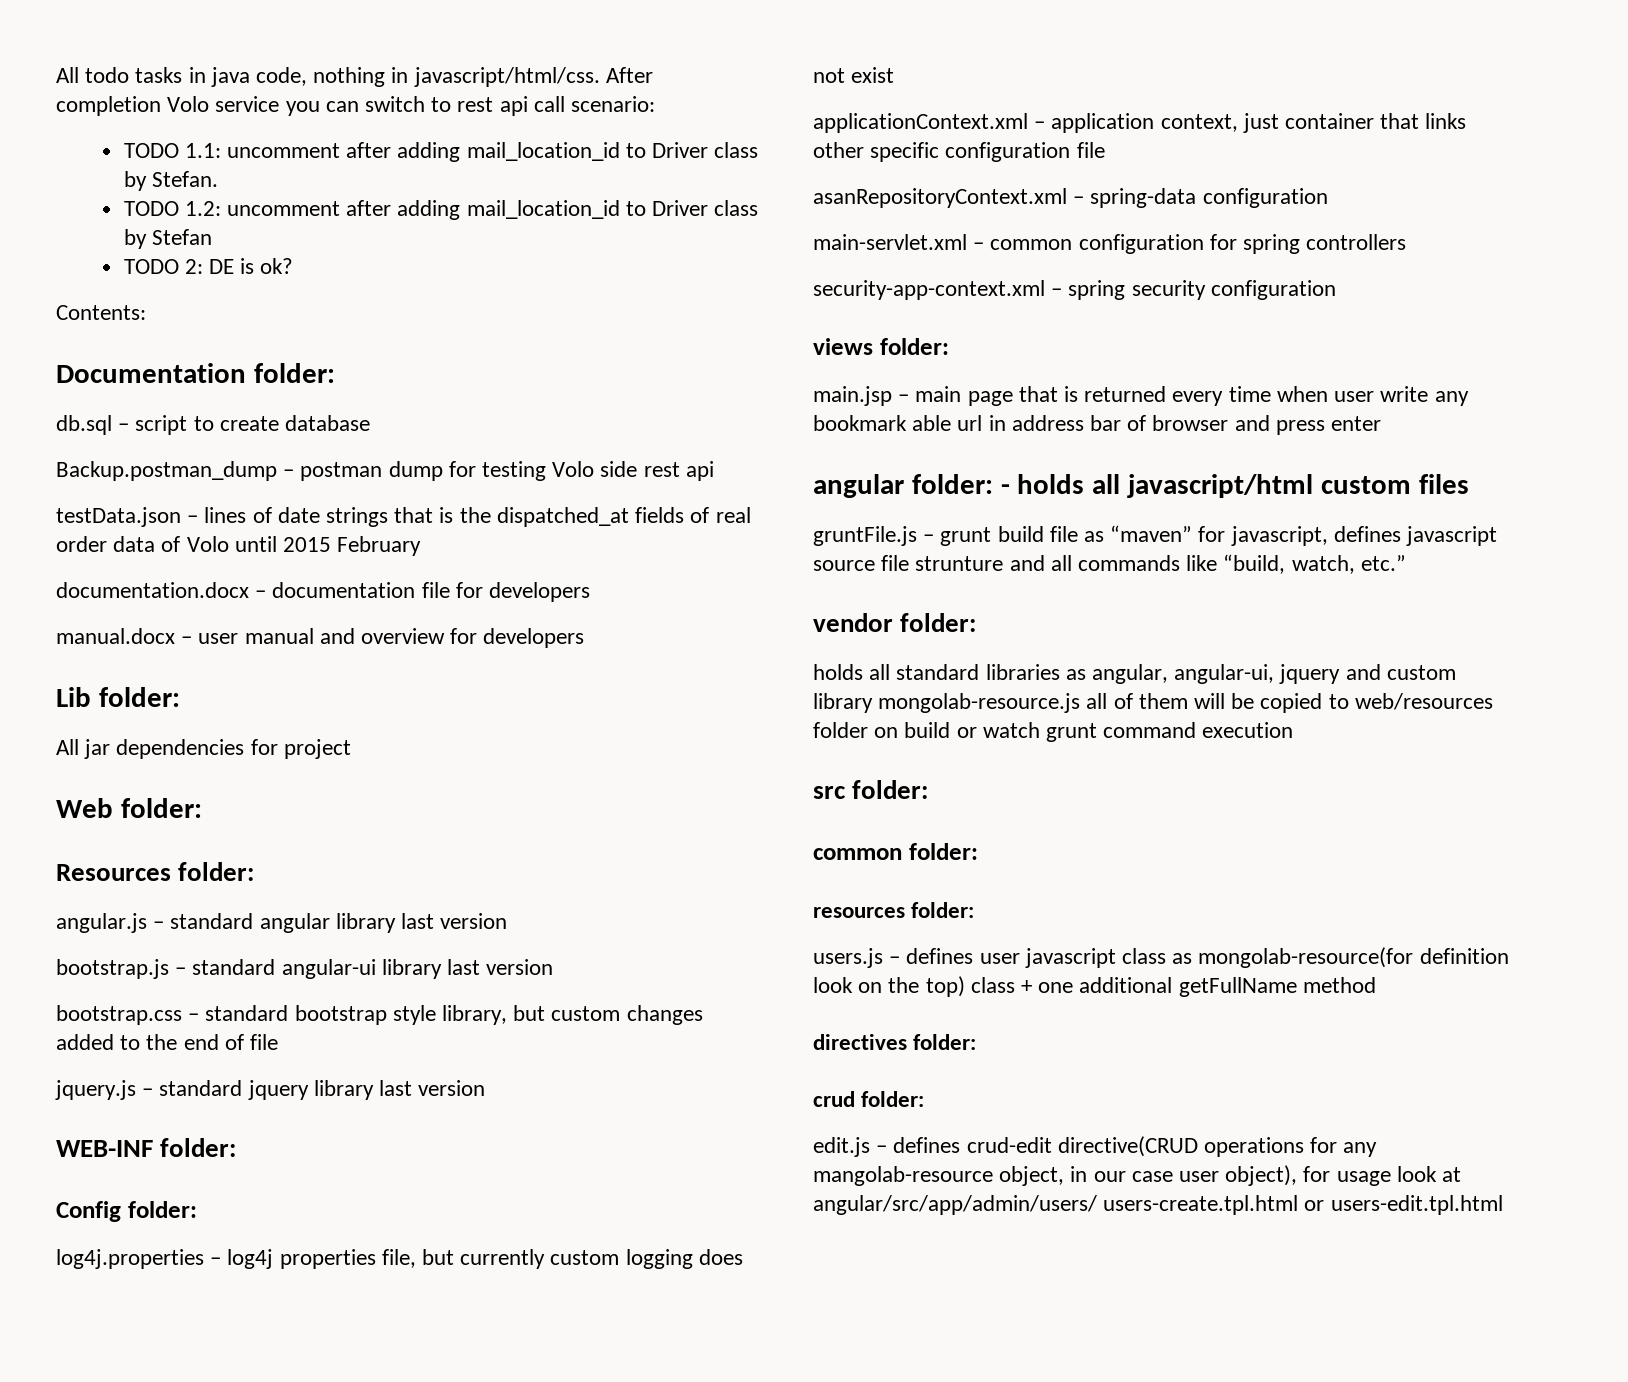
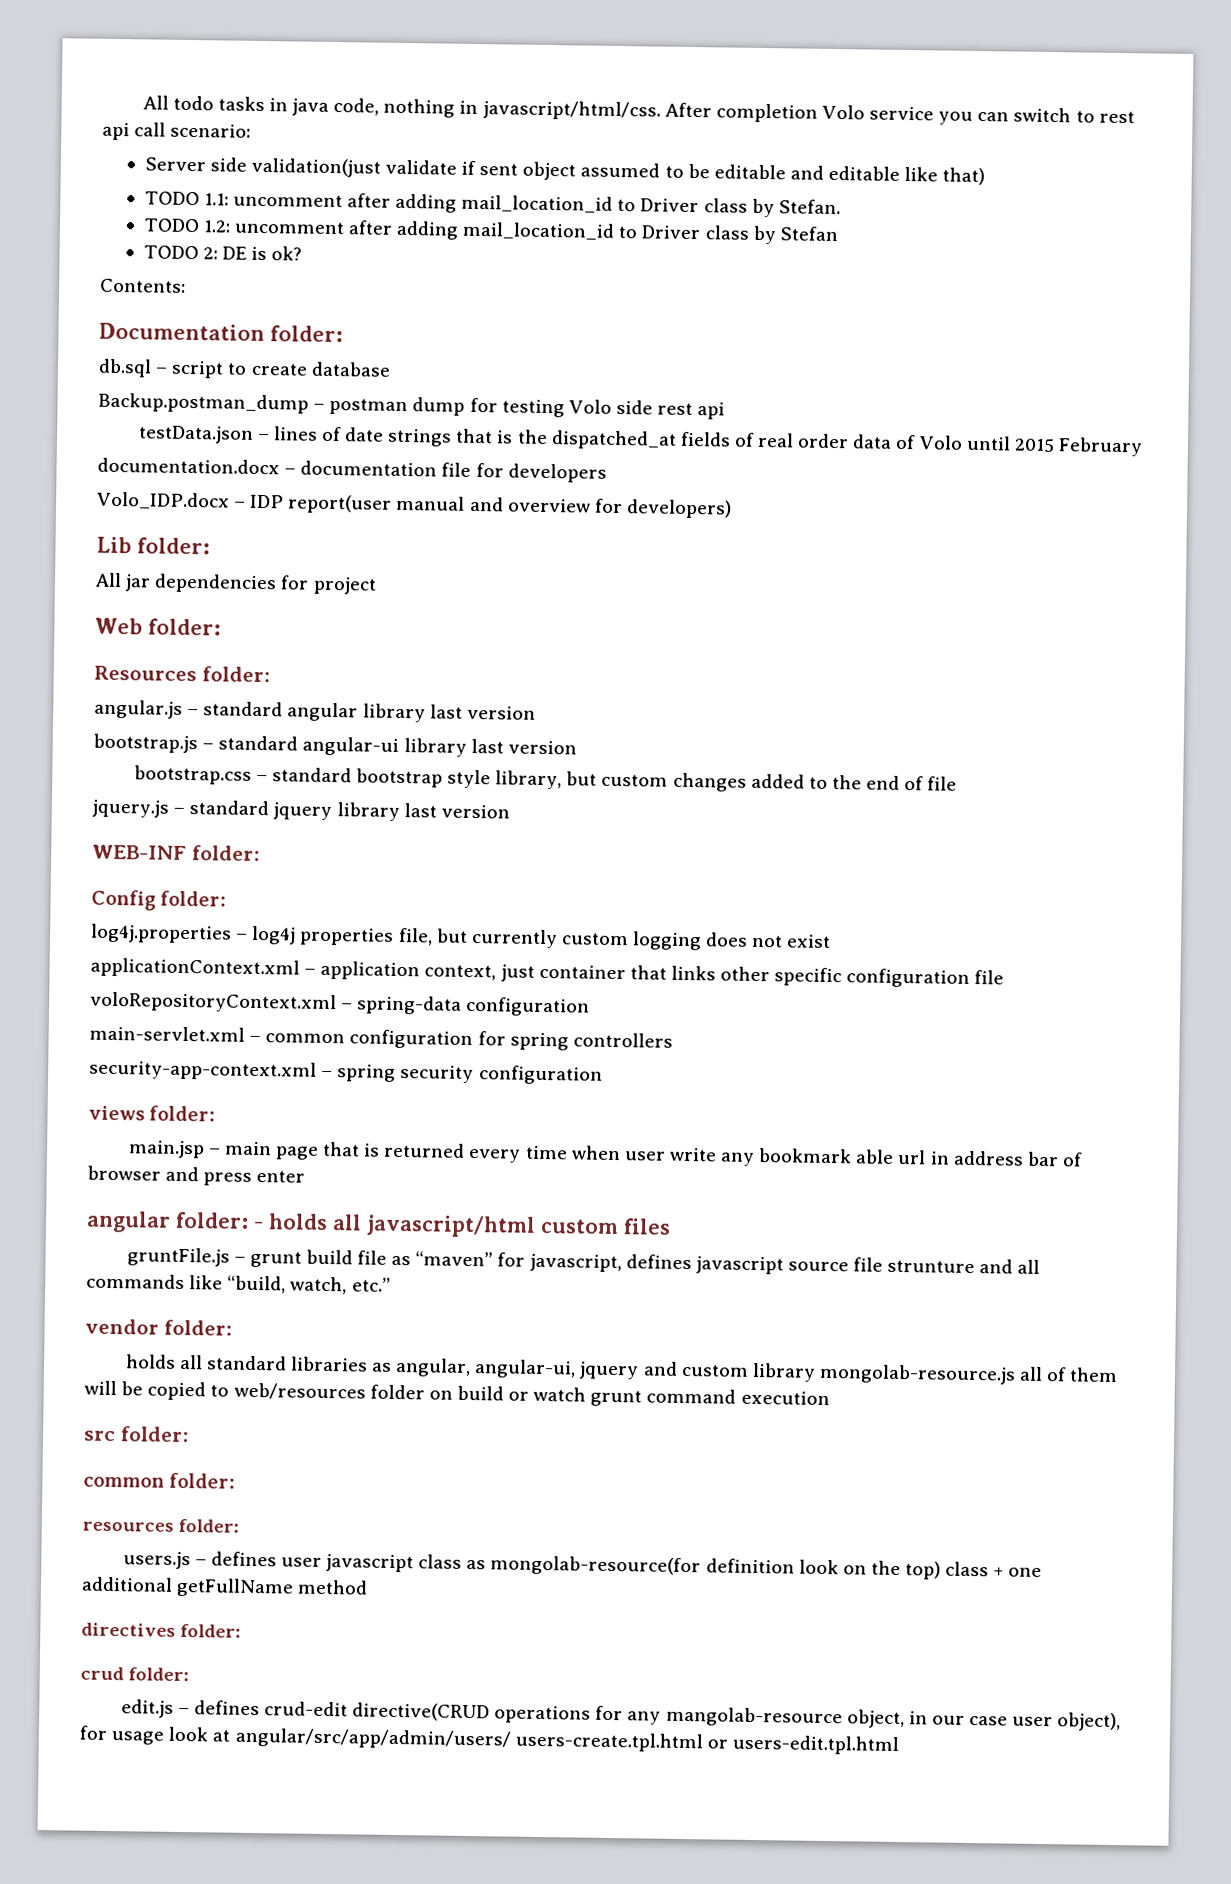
+ Server side validation(just validate if sent object assumed to be editable and editable like that)
- manual.docx – user manual and overview for developers
+ Volo_IDP.docx – IDP report(user manual and overview for developers)
- asanRepositoryContext.xml – spring-data configuration
+ voloRepositoryContext.xml – spring-data configuration

